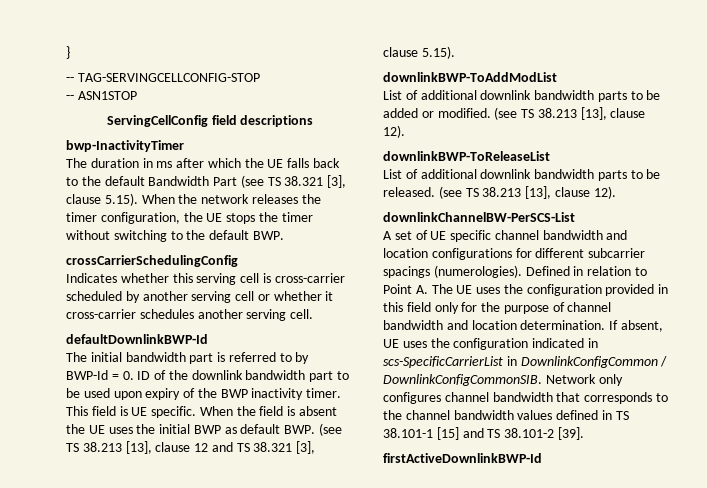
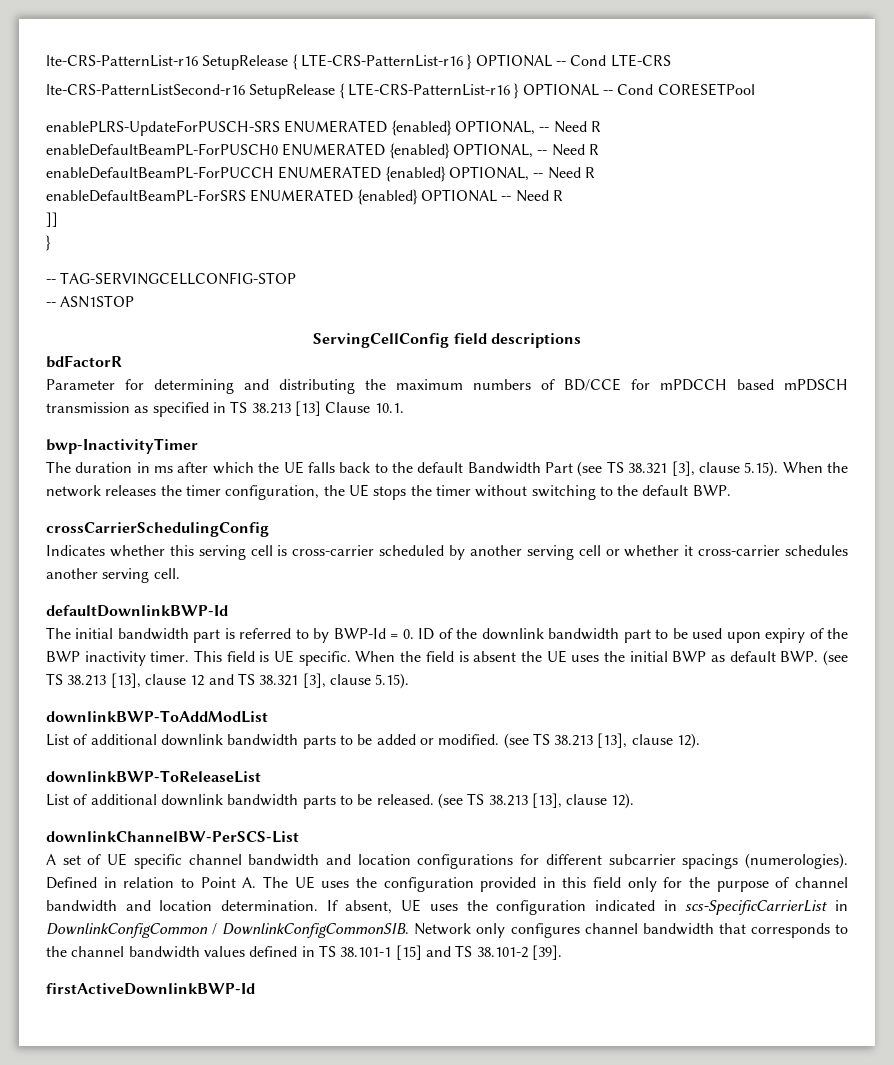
+ lte-CRS-PatternList-r16 SetupRelease { LTE-CRS-PatternList-r16 } OPTIONAL -- Cond LTE-CRS
+ lte-CRS-PatternListSecond-r16 SetupRelease { LTE-CRS-PatternList-r16 } OPTIONAL -- Cond CORESETPool
+ enablePLRS-UpdateForPUSCH-SRS ENUMERATED {enabled} OPTIONAL, -- Need R
+ enableDefaultBeamPL-ForPUSCH0 ENUMERATED {enabled} OPTIONAL, -- Need R
+ enableDefaultBeamPL-ForPUCCH ENUMERATED {enabled} OPTIONAL, -- Need R
+ enableDefaultBeamPL-ForSRS ENUMERATED {enabled} OPTIONAL -- Need R
+ ]]
+ bdFactorR
+ Parameter for determining and distributing the maximum numbers of BD/CCE for mPDCCH based mPDSCH transmission as specified in TS 38.213 [13] Clause 10.1.

